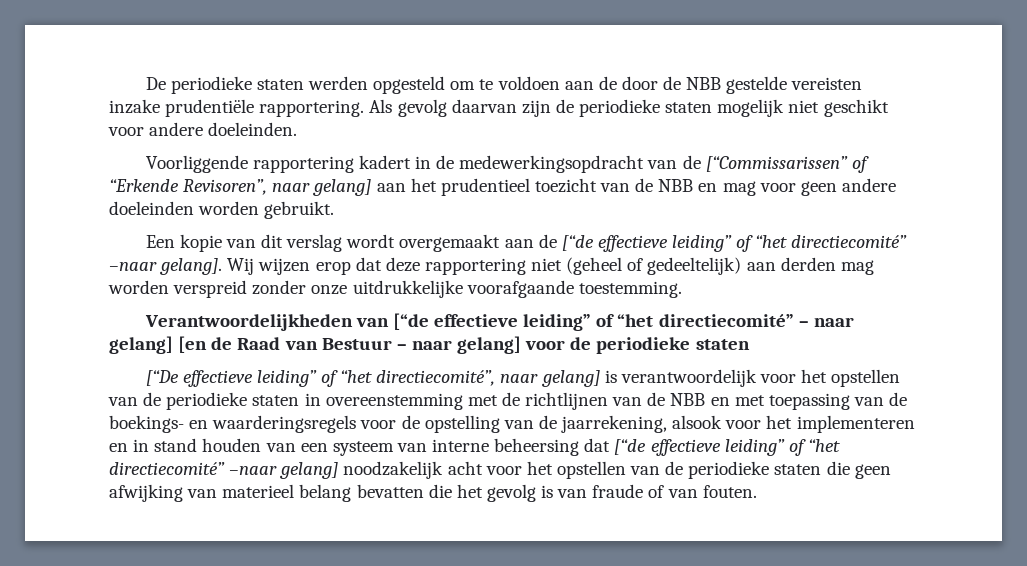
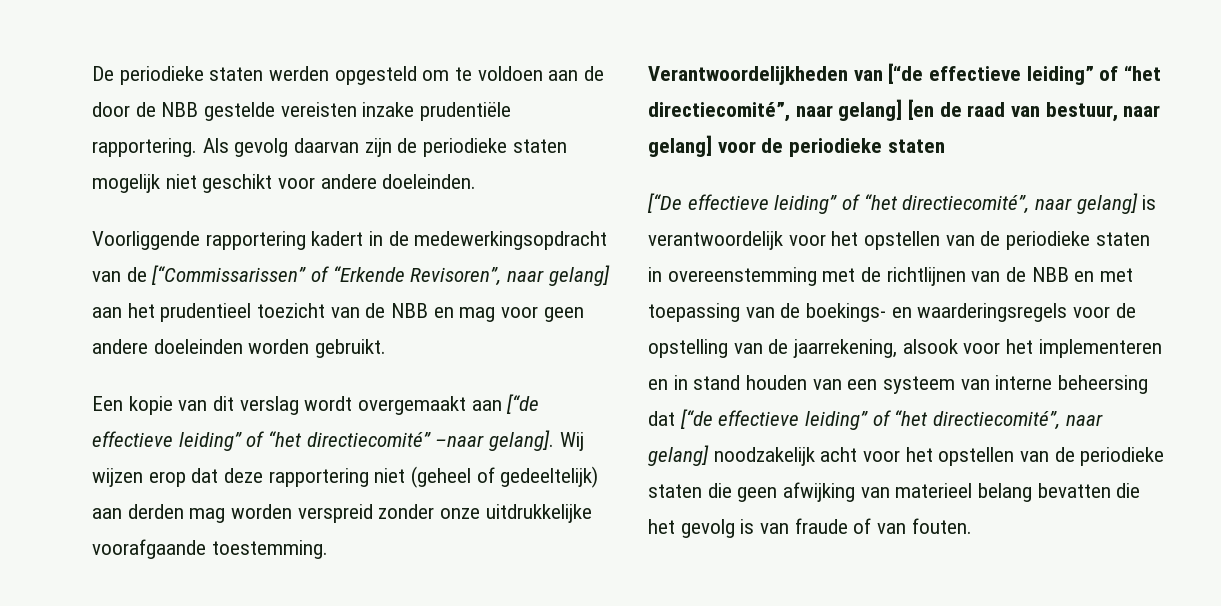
- Een kopie van dit verslag wordt overgemaakt aan de [“de effectieve leiding” of “het directiecomité” –naar gelang].
+ Een kopie van dit verslag wordt overgemaakt aan [“de effectieve leiding” of “het directiecomité” –naar gelang].
- Verantwoordelijkheden van [“de effectieve leiding” of “het directiecomité” – naar gelang] [en de Raad van Bestuur – naar gelang] voor de periodieke staten
+ Verantwoordelijkheden van [“de effectieve leiding” of “het directiecomité”, naar gelang] [en de raad van bestuur, naar gelang] voor de periodieke staten
- [“De effectieve leiding” of “het directiecomité”, naar gelang] is verantwoordelijk voor het opstellen van de periodieke staten in overeenstemming met de richtlijnen van de NBB en met toepassing van de boekings- en waarderingsregels voor de opstelling van de jaarrekening, alsook voor het implementeren en in stand houden van een systeem van interne beheersing dat [“de effectieve leiding” of “het directiecomité” –naar gelang] noodzakelijk acht voor het opstellen van de periodieke staten die geen afwijking van materieel belang bevatten die het gevolg is van fraude of van fouten.
+ [“De effectieve leiding” of “het directiecomité”, naar gelang] is verantwoordelijk voor het opstellen van de periodieke staten in overeenstemming met de richtlijnen van de NBB en met toepassing van de boekings- en waarderingsregels voor de opstelling van de jaarrekening, alsook voor het implementeren en in stand houden van een systeem van interne beheersing dat [“de effectieve leiding” of “het directiecomité”, naar gelang] noodzakelijk acht voor het opstellen van de periodieke staten die geen afwijking van materieel belang bevatten die het gevolg is van fraude of van fouten.

